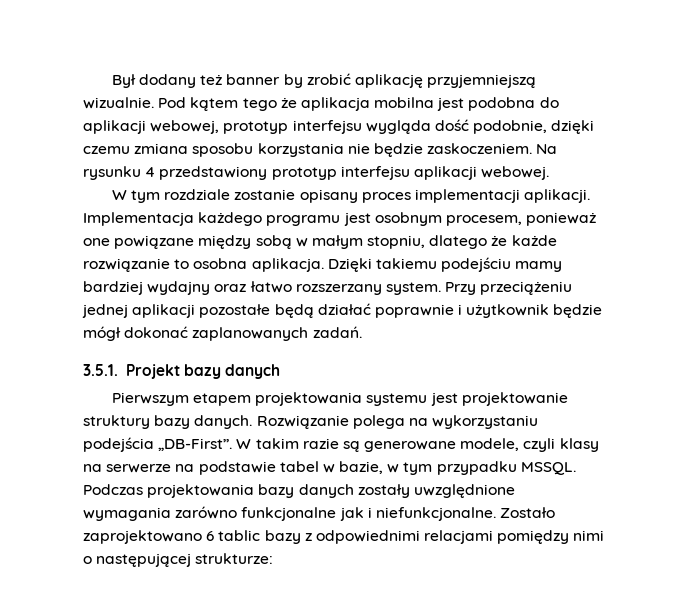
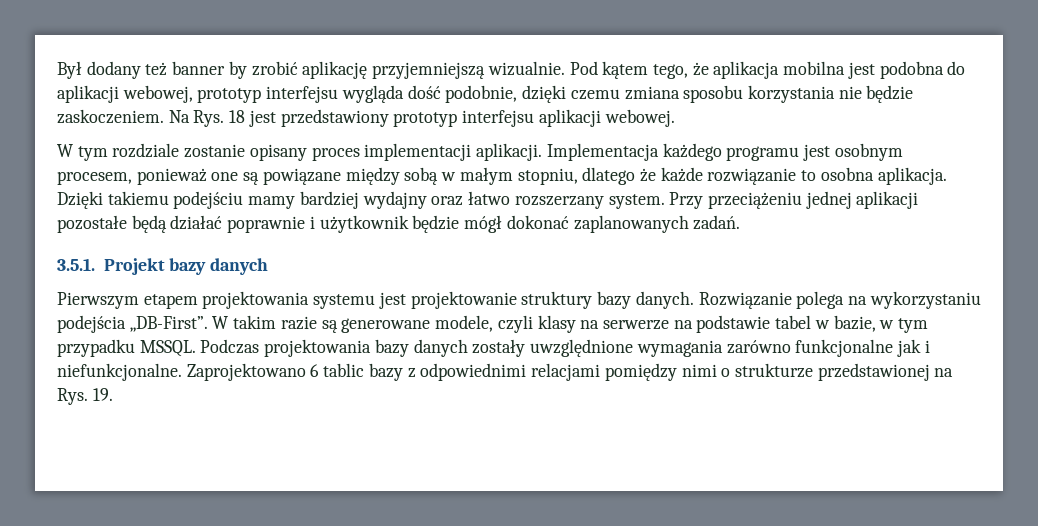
- Pod kątem tego że aplikacja mobilna jest podobna do aplikacji webowej, prototyp interfejsu wygląda dość podobnie, dzięki czemu zmiana sposobu korzystania nie będzie zaskoczeniem.
+ Pod kątem tego, że aplikacja mobilna jest podobna do aplikacji webowej, prototyp interfejsu wygląda dość podobnie, dzięki czemu zmiana sposobu korzystania nie będzie zaskoczeniem.
- Na rysunku 4 przedstawiony prototyp interfejsu aplikacji webowej.
+ Na Rys. 18 jest przedstawiony prototyp interfejsu aplikacji webowej.
- Implementacja każdego programu jest osobnym procesem, ponieważ one powiązane między sobą w małym stopniu, dlatego że każde rozwiązanie to osobna aplikacja.
+ Implementacja każdego programu jest osobnym procesem, ponieważ one są powiązane między sobą w małym stopniu, dlatego że każde rozwiązanie to osobna aplikacja.
- Zostało zaprojektowano 6 tablic bazy z odpowiednimi relacjami pomiędzy nimi o następującej strukturze:
+ Zaprojektowano 6 tablic bazy z odpowiednimi relacjami pomiędzy nimi o strukturze przedstawionej na Rys. 19.

